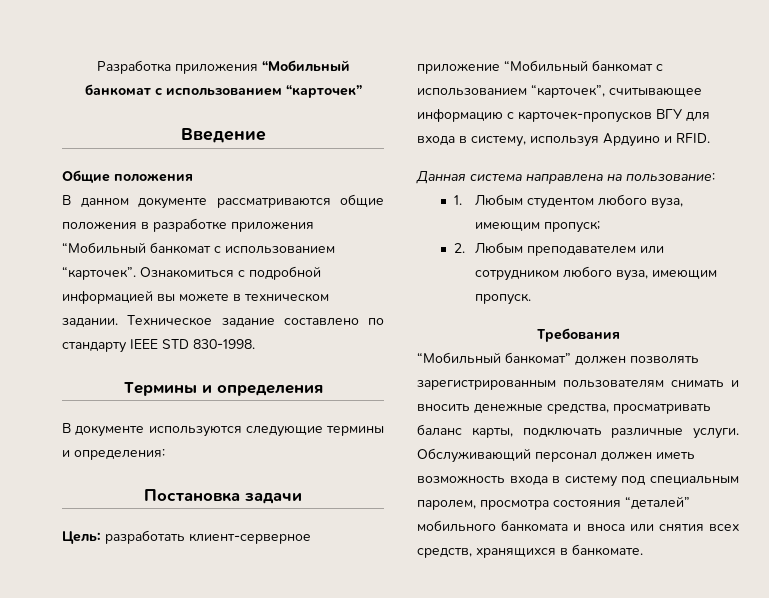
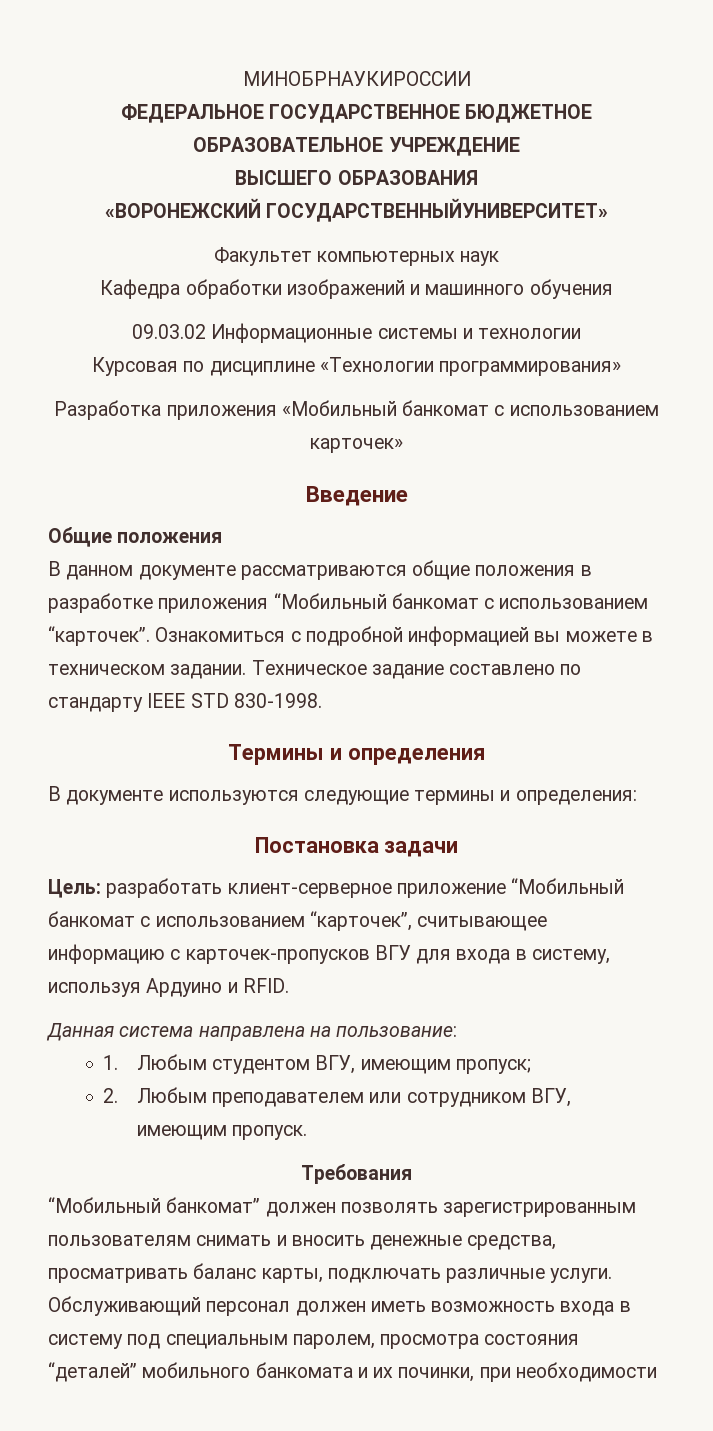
+ МИНОБРНАУКИРОССИИ
+ ФЕДЕРАЛЬНОЕ ГОСУДАРСТВЕННОЕ БЮДЖЕТНОЕ ОБРАЗОВАТЕЛЬНОЕ УЧРЕЖДЕНИЕ
+ ВЫСШЕГО ОБРАЗОВАНИЯ
+ «ВОРОНЕЖСКИЙ ГОСУДАРСТВЕННЫЙУНИВЕРСИТЕТ»
+ Факультет компьютерных наук
+ Кафедра обработки изображений и машинного обучения
+ 09.03.02 Информационные системы и технологии
+ Курсовая по дисциплине «Технологии программирования»
- Разработка приложения “Мобильный банкомат с использованием “карточек”
+ Разработка приложения «Мобильный банкомат с использованием карточек»
- 1. Любым студентом любого вуза, имеющим пропуск;
+ 1. Любым студентом ВГУ, имеющим пропуск;
- 2. Любым преподавателем или сотрудником любого вуза, имеющим пропуск.
+ 2. Любым преподавателем или сотрудником ВГУ, имеющим пропуск.
- Обслуживающий персонал должен иметь возможность входа в систему под специальным паролем, просмотра состояния “деталей” мобильного банкомата и вноса или снятия всех средств, хранящихся в банкомате.
+ Обслуживающий персонал должен иметь возможность входа в систему под специальным паролем, просмотра состояния “деталей” мобильного банкомата и их починки, при необходимости

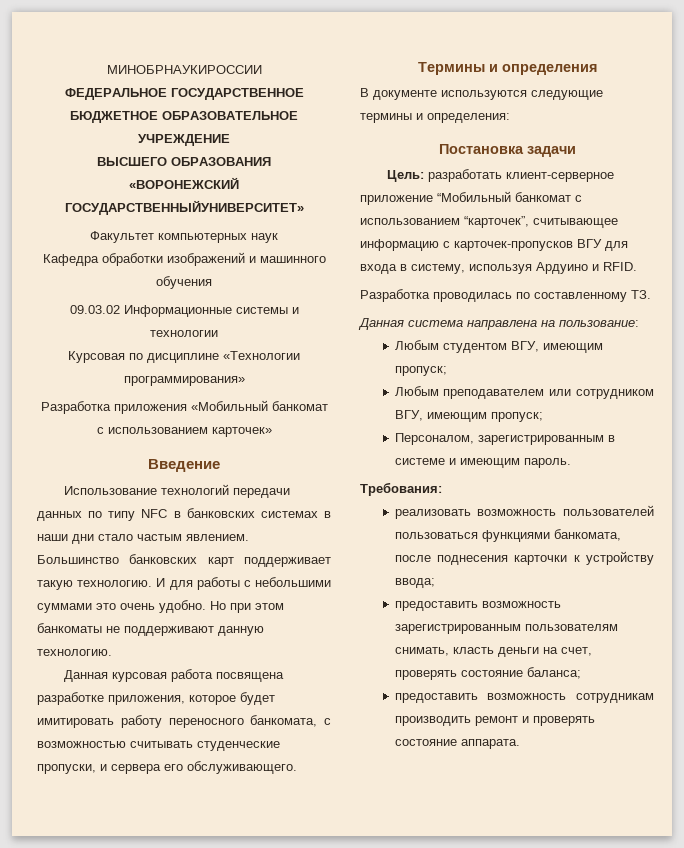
- Общие положения
- В данном документе рассматриваются общие положения в разработке приложения “Мобильный банкомат с использованием “карточек”. Ознакомиться с подробной информацией вы можете в техническом задании. Техническое задание составлено по стандарту IEEE STD 830-1998.
+ Использование технологий передачи данных по типу NFC в банковских системах в наши дни стало частым явлением. Большинство банковских карт поддерживает такую технологию. И для работы с небольшими суммами это очень удобно. Но при этом банкоматы не поддерживают данную технологию.
+ Данная курсовая работа посвящена разработке приложения, которое будет имитировать работу переносного банкомата, с возможностью считывать студенческие пропуски, и сервера его обслуживающего.
+ Разработка проводилась по составленному ТЗ.
- 1. Любым студентом ВГУ, имеющим пропуск;
+ Любым студентом ВГУ, имеющим пропуск;
- 2. Любым преподавателем или сотрудником ВГУ, имеющим пропуск.
- Требования
- “Мобильный банкомат” должен позволять зарегистрированным пользователям снимать и вносить денежные средства, просматривать баланс карты, подключать различные услуги. Обслуживающий персонал должен иметь возможность входа в систему под специальным паролем, просмотра состояния “деталей” мобильного банкомата и их починки, при необходимости
+ Любым преподавателем или сотрудником ВГУ, имеющим пропуск;
+ Персоналом, зарегистрированным в системе и имеющим пароль.
+ Требования:
+ реализовать возможность пользователей пользоваться функциями банкомата, после поднесения карточки к устройству ввода;
+ предоставить возможность зарегистрированным пользователям снимать, класть деньги на счет, проверять состояние баланса;
+ предоставить возможность сотрудникам производить ремонт и проверять состояние аппарата.

